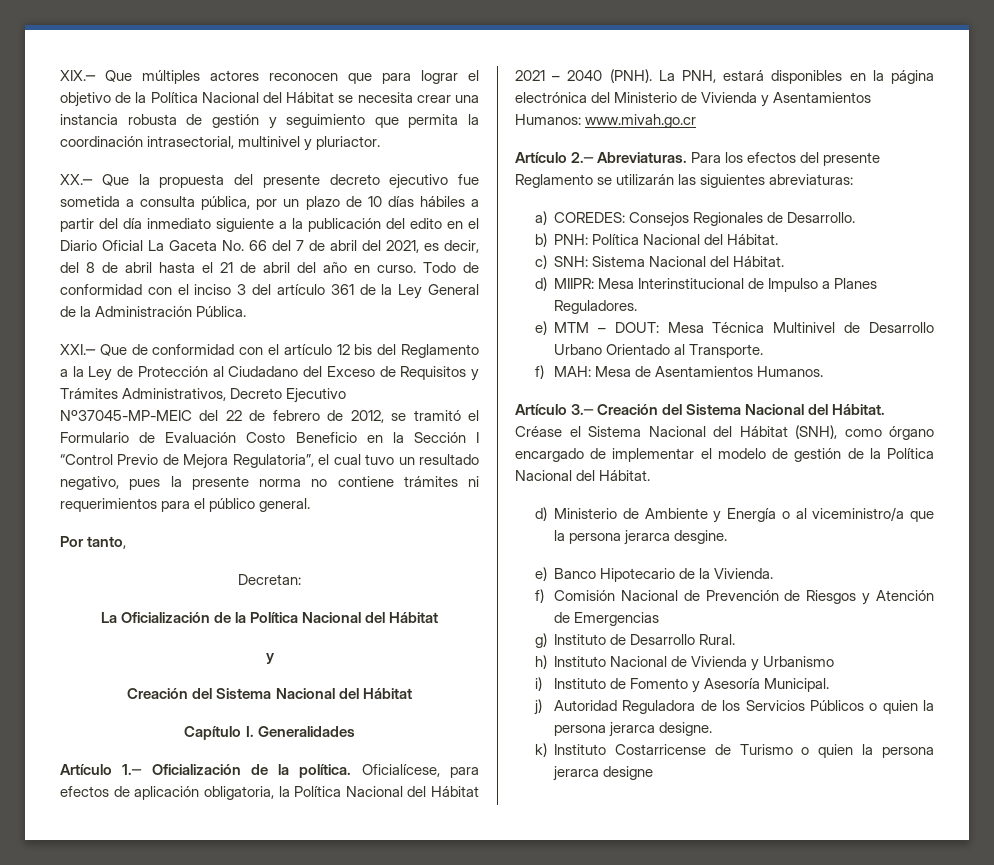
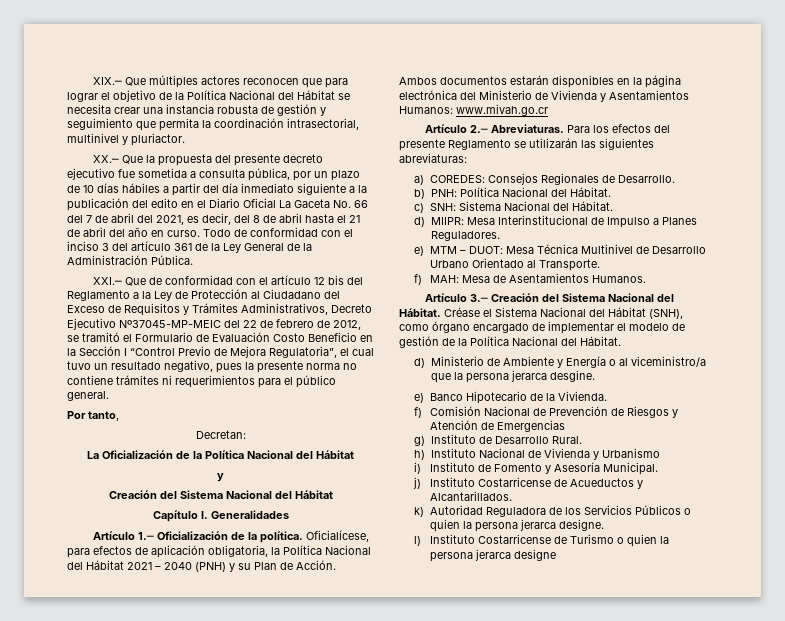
- Oficialícese, para efectos de aplicación obligatoria, la Política Nacional del Hábitat 2021 – 2040 (PNH). La PNH, estará disponibles en la página electrónica del Ministerio de Vivienda y Asentamientos Humanos: www.mivah.go.cr
+ Oficialícese, para efectos de aplicación obligatoria, la Política Nacional del Hábitat 2021 – 2040 (PNH) y su Plan de Acción. Ambos documentos estarán disponibles en la página electrónica del Ministerio de Vivienda y Asentamientos Humanos: www.mivah.go.cr
- e) MTM – DOUT: Mesa Técnica Multinivel de Desarrollo Urbano Orientado al Transporte.
+ e) MTM – DUOT: Mesa Técnica Multinivel de Desarrollo Urbano Orientado al Transporte.
- j) Autoridad Reguladora de los Servicios Públicos o quien la persona jerarca designe.
+ j) Instituto Costarricense de Acueductos y Alcantarillados.
+ k) Autoridad Reguladora de los Servicios Públicos o quien la persona jerarca designe.
- k) Instituto Costarricense de Turismo o quien la persona jerarca designe
+ l) Instituto Costarricense de Turismo o quien la persona jerarca designe

